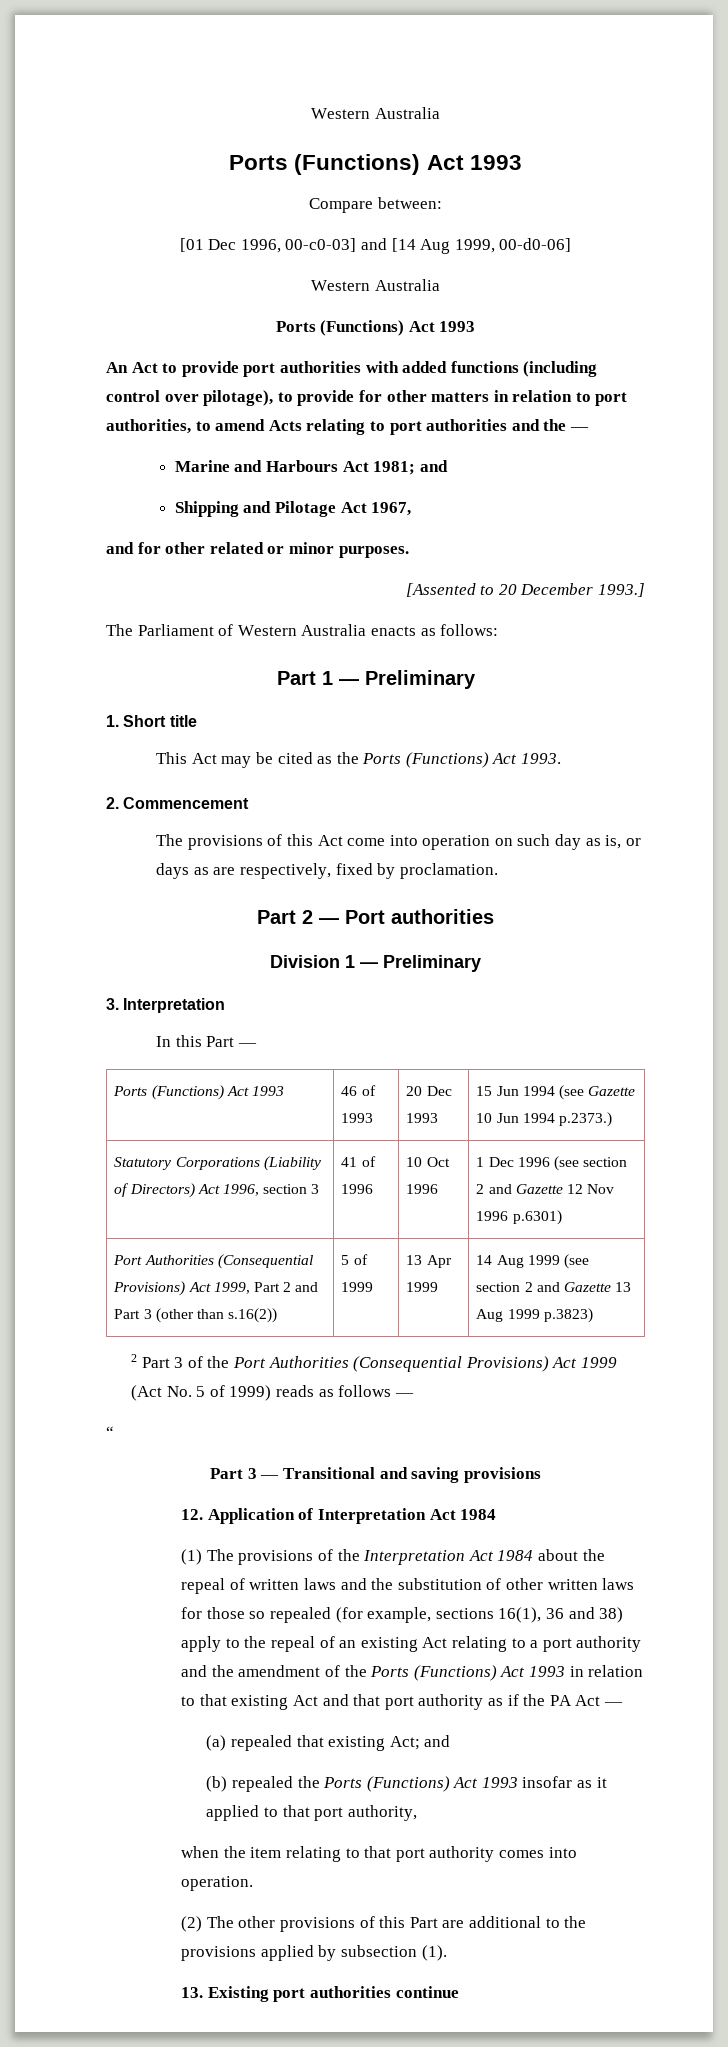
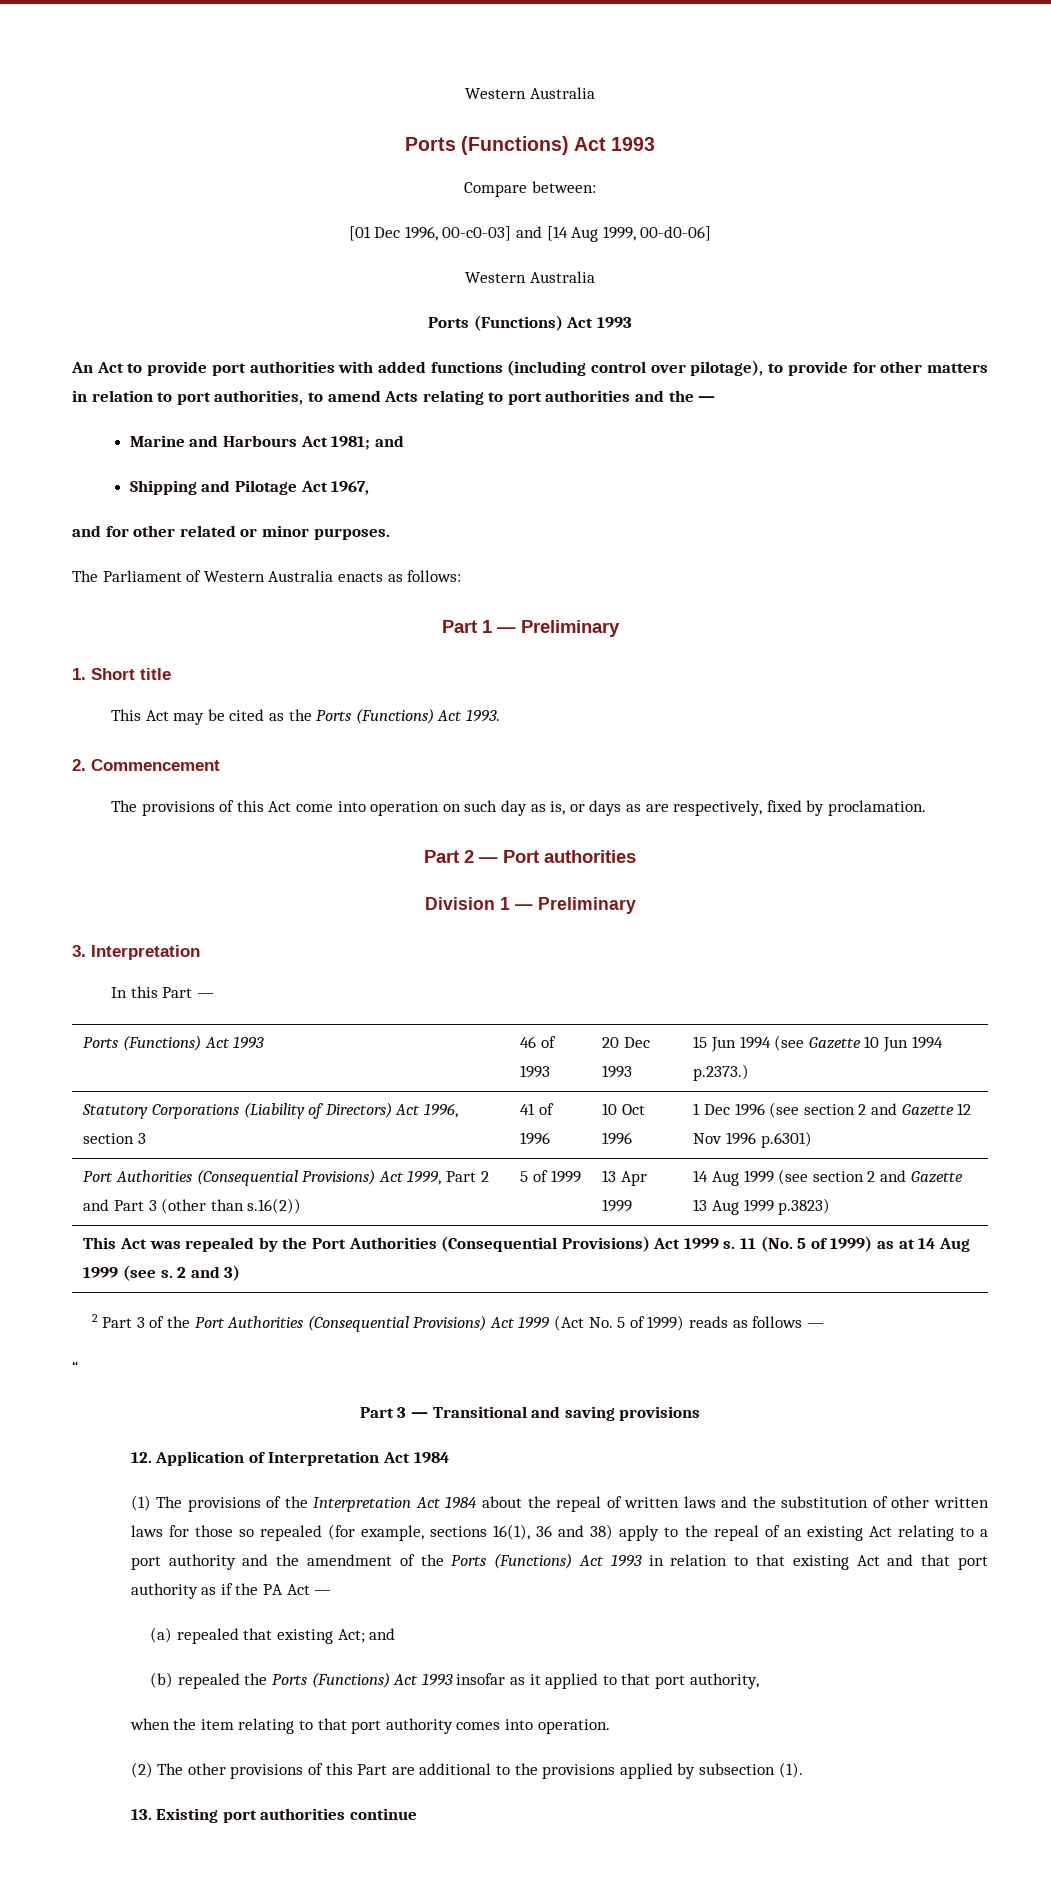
- [Assented to 20 December 1993.]
+ This Act was repealed by the Port Authorities (Consequential Provisions) Act 1999 s. 11 (No. 5 of 1999) as at 14 Aug 1999 (see s. 2 and 3)

